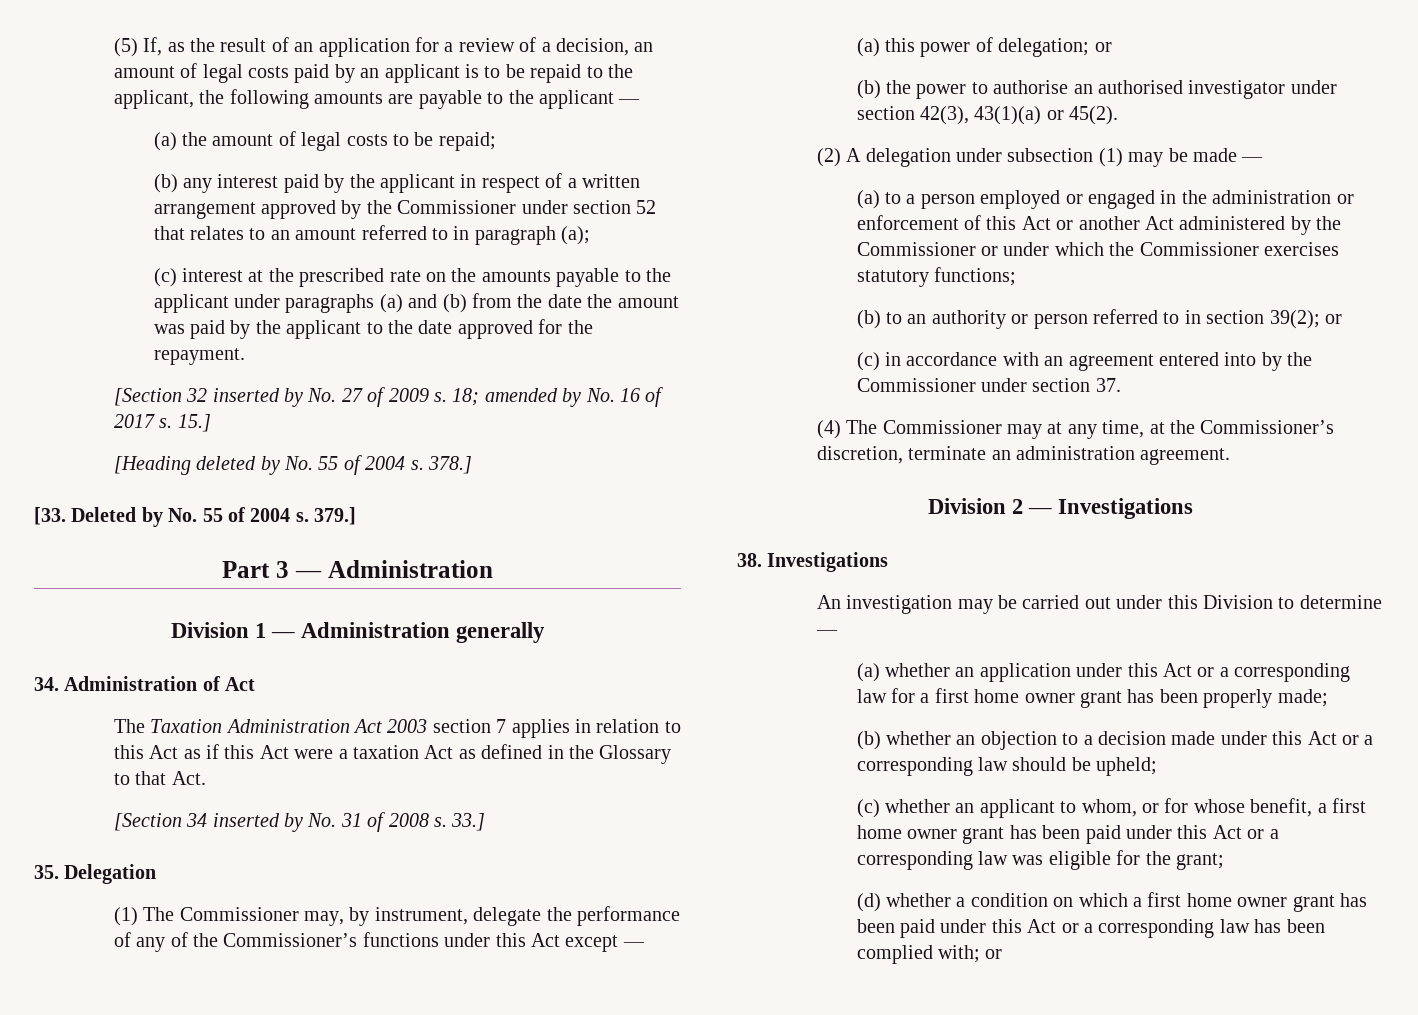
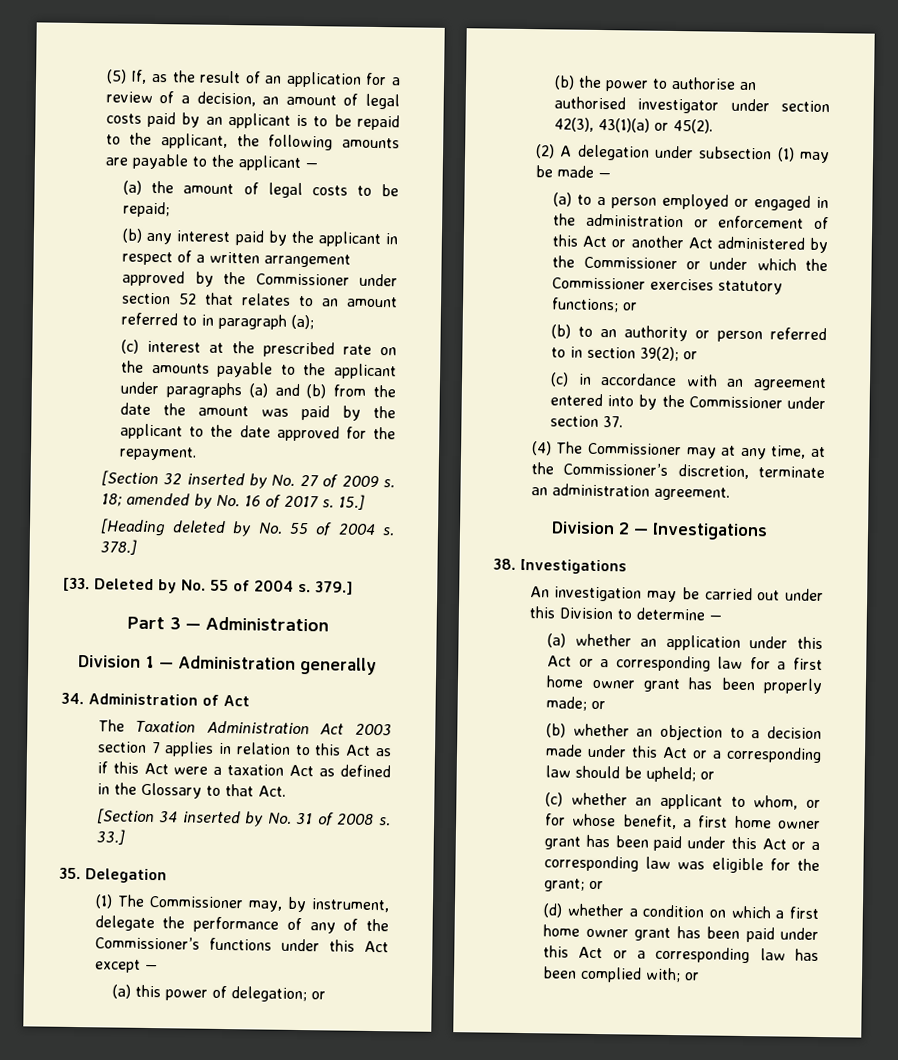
- (a) to a person employed or engaged in the administration or enforcement of this Act or another Act administered by the Commissioner or under which the Commissioner exercises statutory functions;
+ (a) to a person employed or engaged in the administration or enforcement of this Act or another Act administered by the Commissioner or under which the Commissioner exercises statutory functions; or
- (a) whether an application under this Act or a corresponding law for a first home owner grant has been properly made;
+ (a) whether an application under this Act or a corresponding law for a first home owner grant has been properly made; or
- (b) whether an objection to a decision made under this Act or a corresponding law should be upheld;
+ (b) whether an objection to a decision made under this Act or a corresponding law should be upheld; or
- (c) whether an applicant to whom, or for whose benefit, a first home owner grant has been paid under this Act or a corresponding law was eligible for the grant;
+ (c) whether an applicant to whom, or for whose benefit, a first home owner grant has been paid under this Act or a corresponding law was eligible for the grant; or

